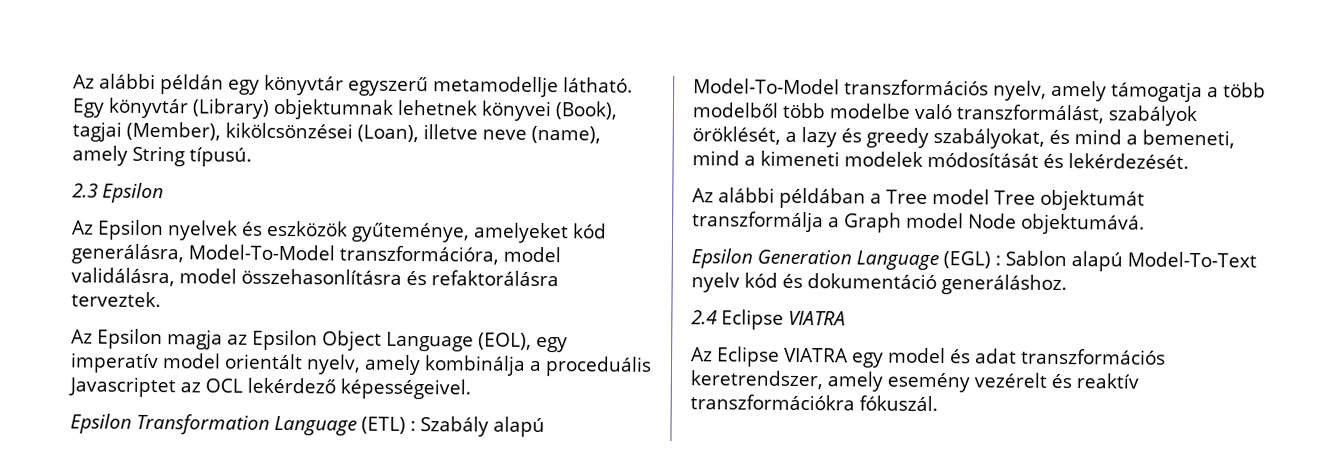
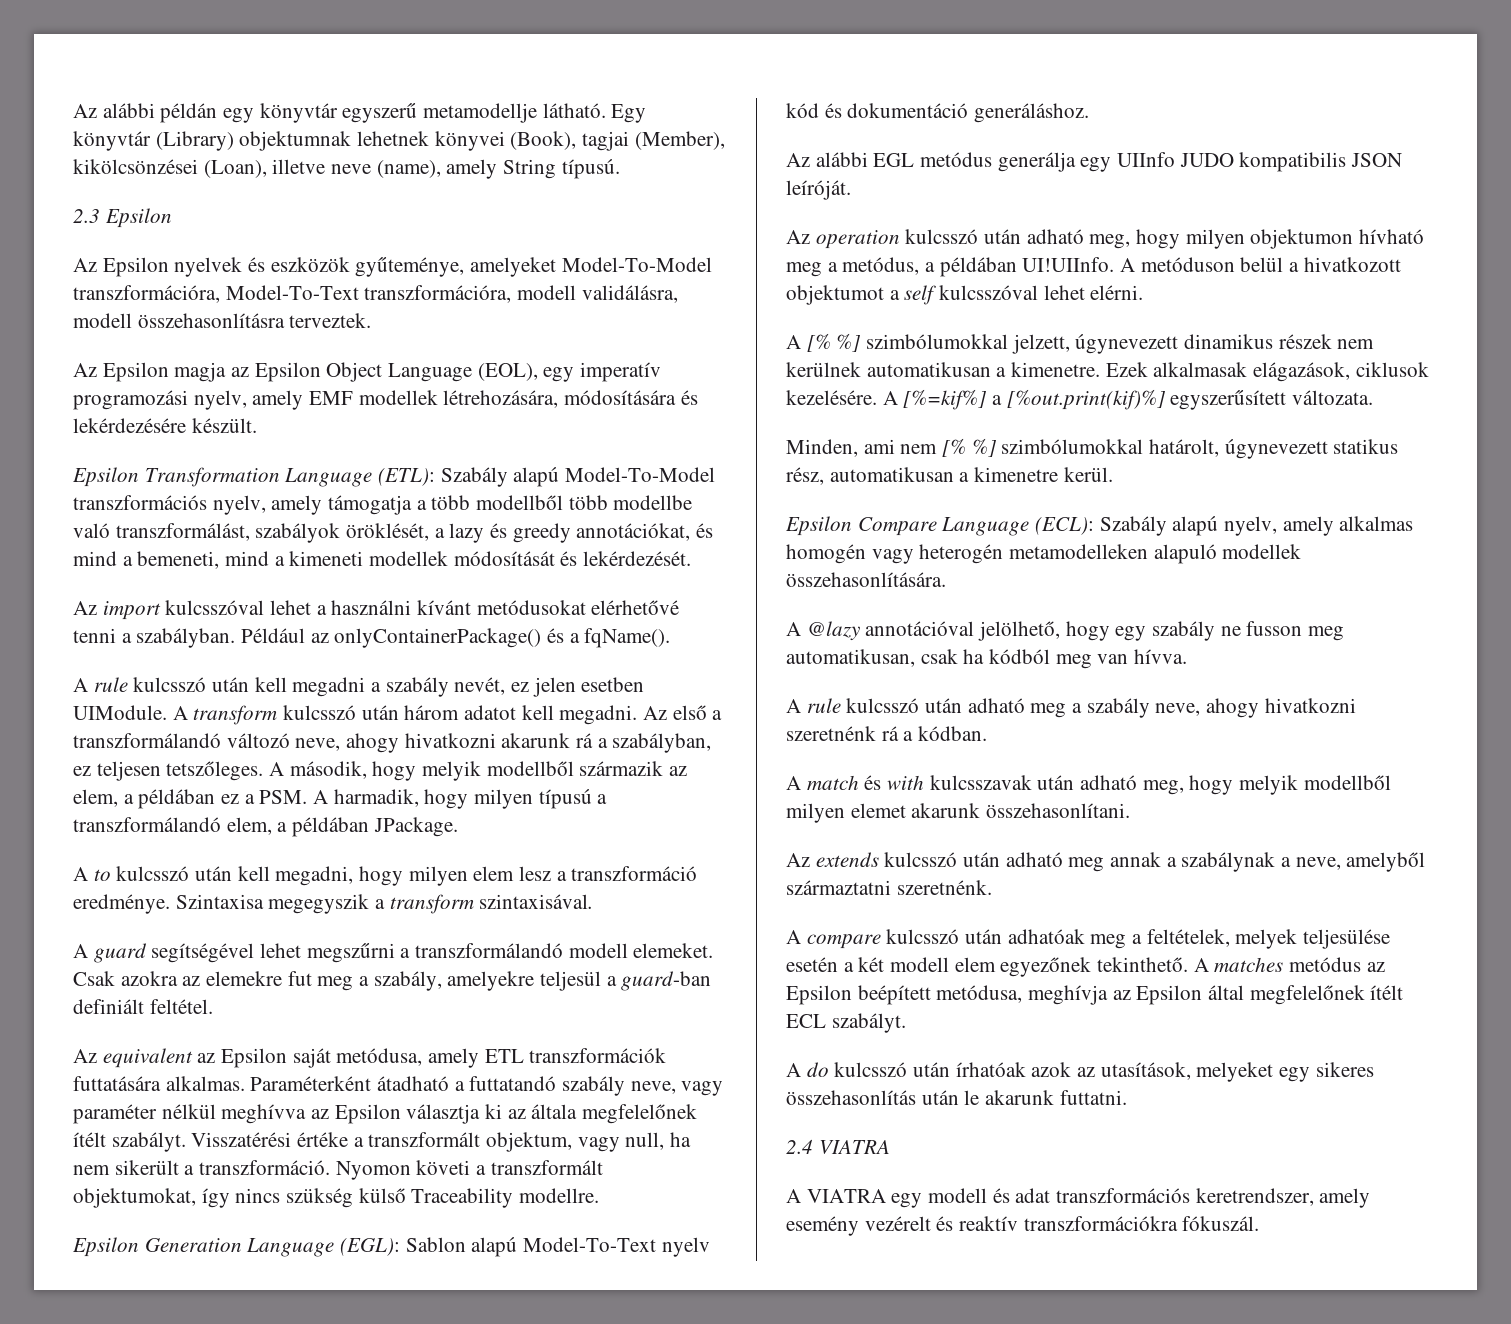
- Az Epsilon nyelvek és eszközök gyűteménye, amelyeket kód generálásra, Model-To-Model transzformációra, model validálásra, model összehasonlításra és refaktorálásra terveztek.
+ Az Epsilon nyelvek és eszközök gyűteménye, amelyeket Model-To-Model transzformációra, Model-To-Text transzformációra, modell validálásra, modell összehasonlításra terveztek.
- Az Epsilon magja az Epsilon Object Language (EOL), egy imperatív model orientált nyelv, amely kombinálja a proceduális Javascriptet az OCL lekérdező képességeivel.
+ Az Epsilon magja az Epsilon Object Language (EOL), egy imperatív programozási nyelv, amely EMF modellek létrehozására, módosítására és lekérdezésére készült.
- Epsilon Transformation Language (ETL) : Szabály alapú Model-To-Model transzformációs nyelv, amely támogatja a több modelből több modelbe való transzformálást, szabályok öröklését, a lazy és greedy szabályokat, és mind a bemeneti, mind a kimeneti modelek módosítását és lekérdezését.
+ Epsilon Transformation Language (ETL): Szabály alapú Model-To-Model transzformációs nyelv, amely támogatja a több modellből több modellbe való transzformálást, szabályok öröklését, a lazy és greedy annotációkat, és mind a bemeneti, mind a kimeneti modellek módosítását és lekérdezését.
- Az alábbi példában a Tree model Tree objektumát transzformálja a Graph model Node objektumává.
+ Az import kulcsszóval lehet a használni kívánt metódusokat elérhetővé tenni a szabályban. Például az onlyContainerPackage() és a fqName().
+ A rule kulcsszó után kell megadni a szabály nevét, ez jelen esetben UIModule. A transform kulcsszó után három adatot kell megadni. Az első a transzformálandó változó neve, ahogy hivatkozni akarunk rá a szabályban, ez teljesen tetszőleges. A második, hogy melyik modellből származik az elem, a példában ez a PSM. A harmadik, hogy milyen típusú a transzformálandó elem, a példában JPackage.
+ A to kulcsszó után kell megadni, hogy milyen elem lesz a transzformáció eredménye. Szintaxisa megegyszik a transform szintaxisával.
+ A guard segítségével lehet megszűrni a transzformálandó modell elemeket. Csak azokra az elemekre fut meg a szabály, amelyekre teljesül a guard-ban definiált feltétel.
+ Az equivalent az Epsilon saját metódusa, amely ETL transzformációk futtatására alkalmas. Paraméterként átadható a futtatandó szabály neve, vagy paraméter nélkül meghívva az Epsilon választja ki az általa megfelelőnek ítélt szabályt. Visszatérési értéke a transzformált objektum, vagy null, ha nem sikerült a transzformáció. Nyomon követi a transzformált objektumokat, így nincs szükség külső Traceability modellre.
- Epsilon Generation Language (EGL) : Sablon alapú Model-To-Text nyelv kód és dokumentáció generáláshoz.
+ Epsilon Generation Language (EGL): Sablon alapú Model-To-Text nyelv kód és dokumentáció generáláshoz.
+ Az alábbi EGL metódus generálja egy UIInfo JUDO kompatibilis JSON leíróját.
+ Az operation kulcsszó után adható meg, hogy milyen objektumon hívható meg a metódus, a példában UI!UIInfo. A metóduson belül a hivatkozott objektumot a self kulcsszóval lehet elérni.
+ A [% %] szimbólumokkal jelzett, úgynevezett dinamikus részek nem kerülnek automatikusan a kimenetre. Ezek alkalmasak elágazások, ciklusok kezelésére. A [%=kif%] a [%out.print(kif)%] egyszerűsített változata.
+ Minden, ami nem [% %] szimbólumokkal határolt, úgynevezett statikus rész, automatikusan a kimenetre kerül.
+ Epsilon Compare Language (ECL): Szabály alapú nyelv, amely alkalmas homogén vagy heterogén metamodelleken alapuló modellek összehasonlítására.
+ A @lazy annotációval jelölhető, hogy egy szabály ne fusson meg automatikusan, csak ha kódból meg van hívva.
+ A rule kulcsszó után adható meg a szabály neve, ahogy hivatkozni szeretnénk rá a kódban.
+ A match és with kulcsszavak után adható meg, hogy melyik modellből milyen elemet akarunk összehasonlítani.
+ Az extends kulcsszó után adható meg annak a szabálynak a neve, amelyből származtatni szeretnénk.
+ A compare kulcsszó után adhatóak meg a feltételek, melyek teljesülése esetén a két modell elem egyezőnek tekinthető. A matches metódus az Epsilon beépített metódusa, meghívja az Epsilon által megfelelőnek ítélt ECL szabályt.
+ A do kulcsszó után írhatóak azok az utasítások, melyeket egy sikeres összehasonlítás után le akarunk futtatni.
- 2.4 Eclipse VIATRA
+ 2.4 VIATRA
- Az Eclipse VIATRA egy model és adat transzformációs keretrendszer, amely esemény vezérelt és reaktív transzformációkra fókuszál.
+ A VIATRA egy modell és adat transzformációs keretrendszer, amely esemény vezérelt és reaktív transzformációkra fókuszál.

